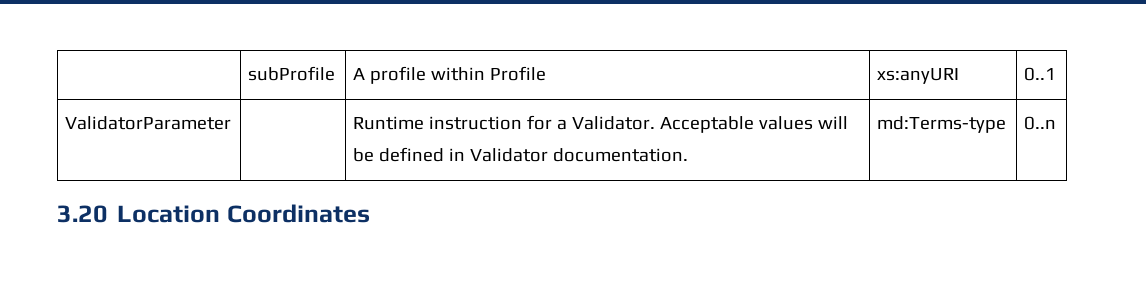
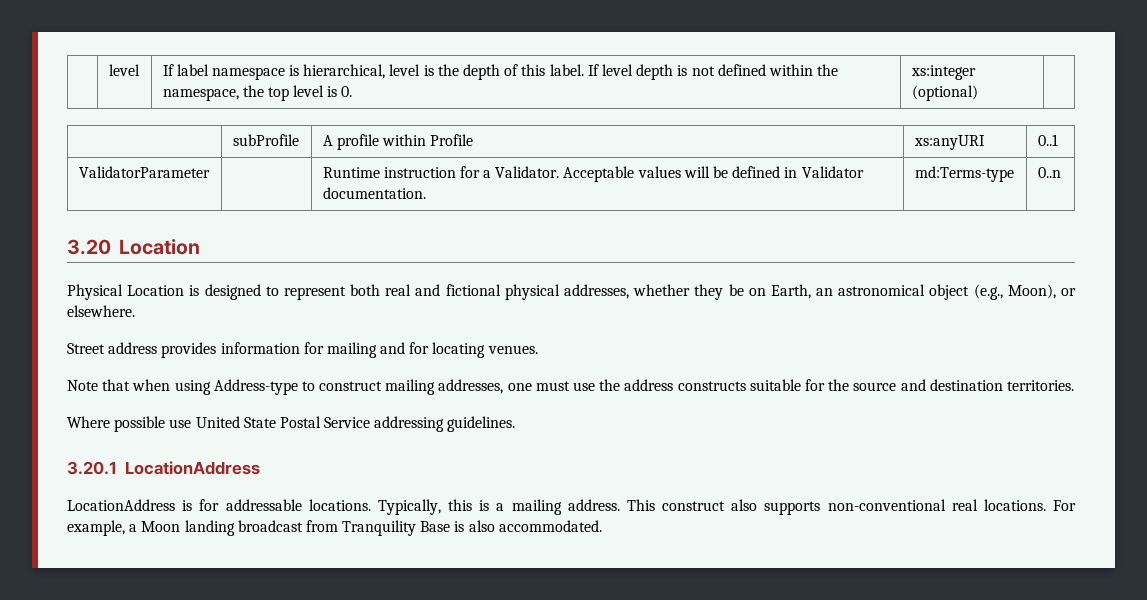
+ | level | If label namespace is hierarchical, level is the depth of this label. If level depth is not defined within the namespace, the top level is 0. | xs:integer (optional) |
- 3.20 Location Coordinates
+ 3.20 Location
+ Physical Location is designed to represent both real and fictional physical addresses, whether they be on Earth, an astronomical object (e.g., Moon), or elsewhere.
+ Street address provides information for mailing and for locating venues.
+ Note that when using Address-type to construct mailing addresses, one must use the address constructs suitable for the source and destination territories.
+ Where possible use United State Postal Service addressing guidelines.
+ 3.20.1 LocationAddress
+ LocationAddress is for addressable locations. Typically, this is a mailing address. This construct also supports non-conventional real locations. For example, a Moon landing broadcast from Tranquility Base is also accommodated.

